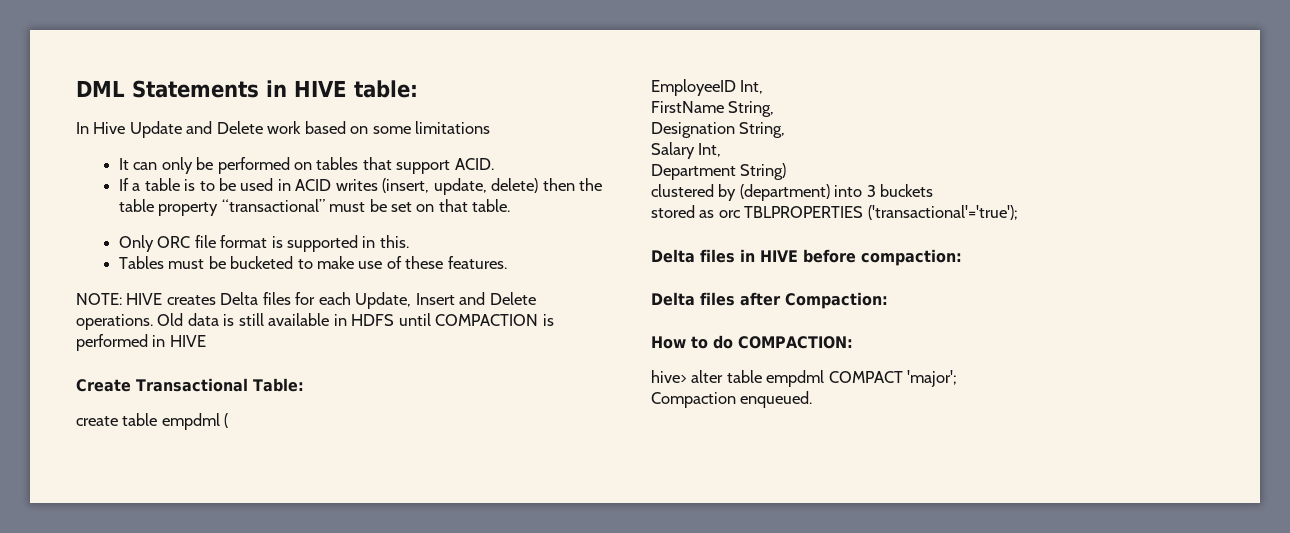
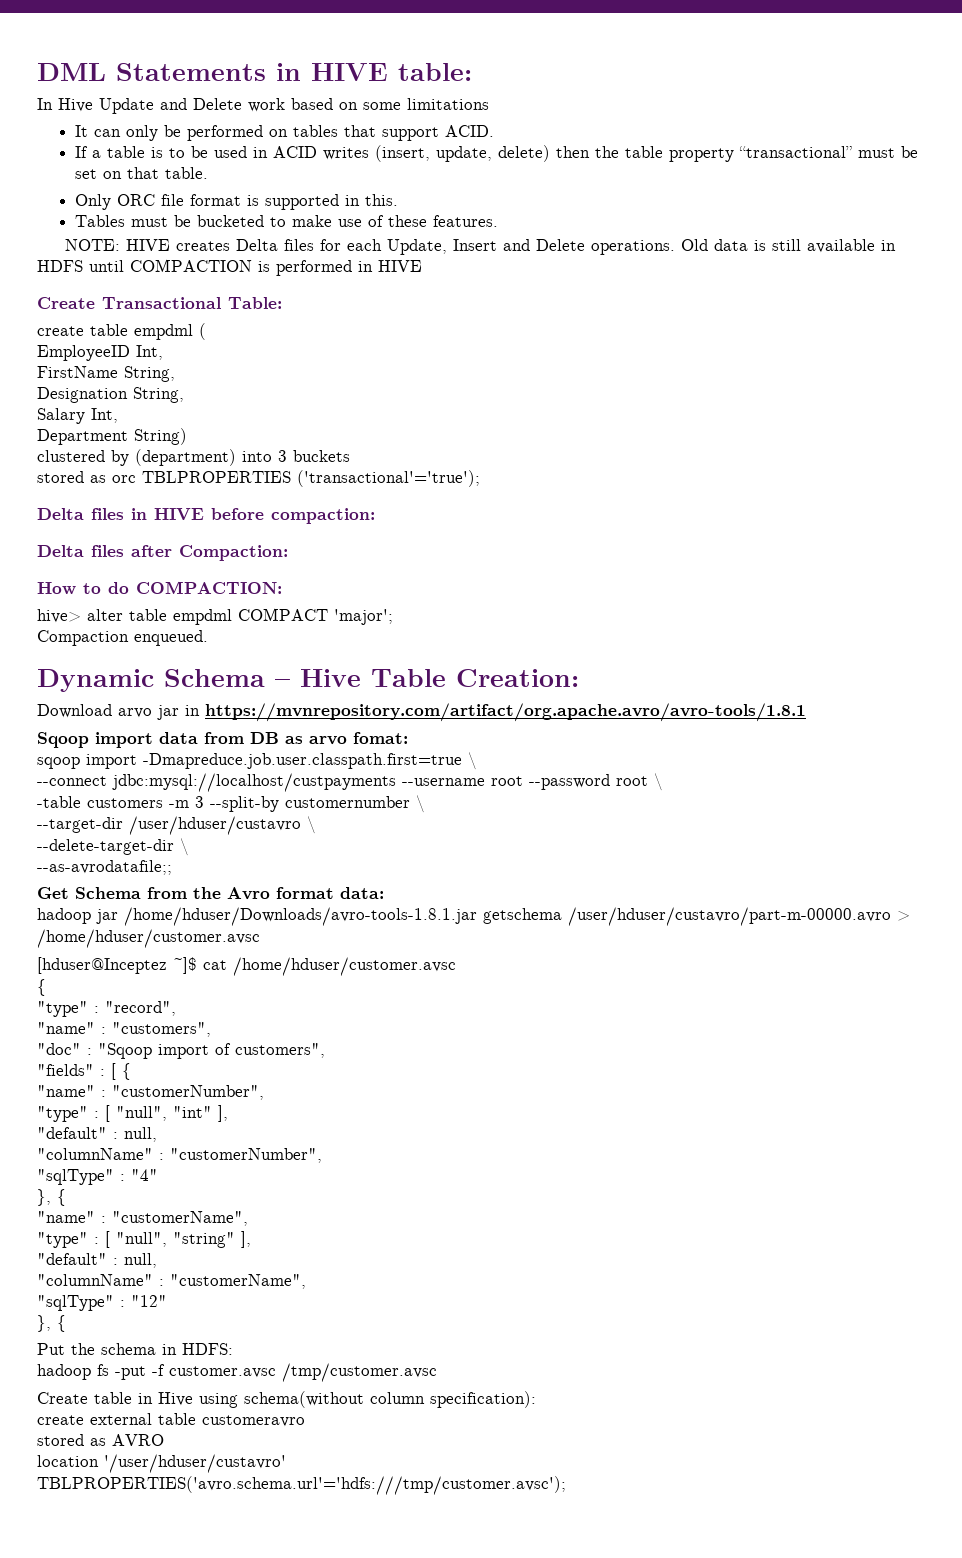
+ Dynamic Schema – Hive Table Creation:
+ Download arvo jar in https://mvnrepository.com/artifact/org.apache.avro/avro-tools/1.8.1
+ Sqoop import data from DB as arvo fomat:
+ sqoop import -Dmapreduce.job.user.classpath.first=true \
+ --connect jdbc:mysql://localhost/custpayments --username root --password root \
+ -table customers -m 3 --split-by customernumber \
+ --target-dir /user/hduser/custavro \
+ --delete-target-dir \
+ --as-avrodatafile;;
+ Get Schema from the Avro format data:
+ hadoop jar /home/hduser/Downloads/avro-tools-1.8.1.jar getschema /user/hduser/custavro/part-m-00000.avro > /home/hduser/customer.avsc
+ [hduser@Inceptez ~]$ cat /home/hduser/customer.avsc
+ {
+ "type" : "record",
+ "name" : "customers",
+ "doc" : "Sqoop import of customers",
+ "fields" : [ {
+ "name" : "customerNumber",
+ "type" : [ "null", "int" ],
+ "default" : null,
+ "columnName" : "customerNumber",
+ "sqlType" : "4"
+ }, {
+ "name" : "customerName",
+ "type" : [ "null", "string" ],
+ "default" : null,
+ "columnName" : "customerName",
+ "sqlType" : "12"
+ }, {
+ Put the schema in HDFS:
+ hadoop fs -put -f customer.avsc /tmp/customer.avsc
+ Create table in Hive using schema(without column specification):
+ create external table customeravro
+ stored as AVRO
+ location '/user/hduser/custavro'
+ TBLPROPERTIES('avro.schema.url'='hdfs:///tmp/customer.avsc');

